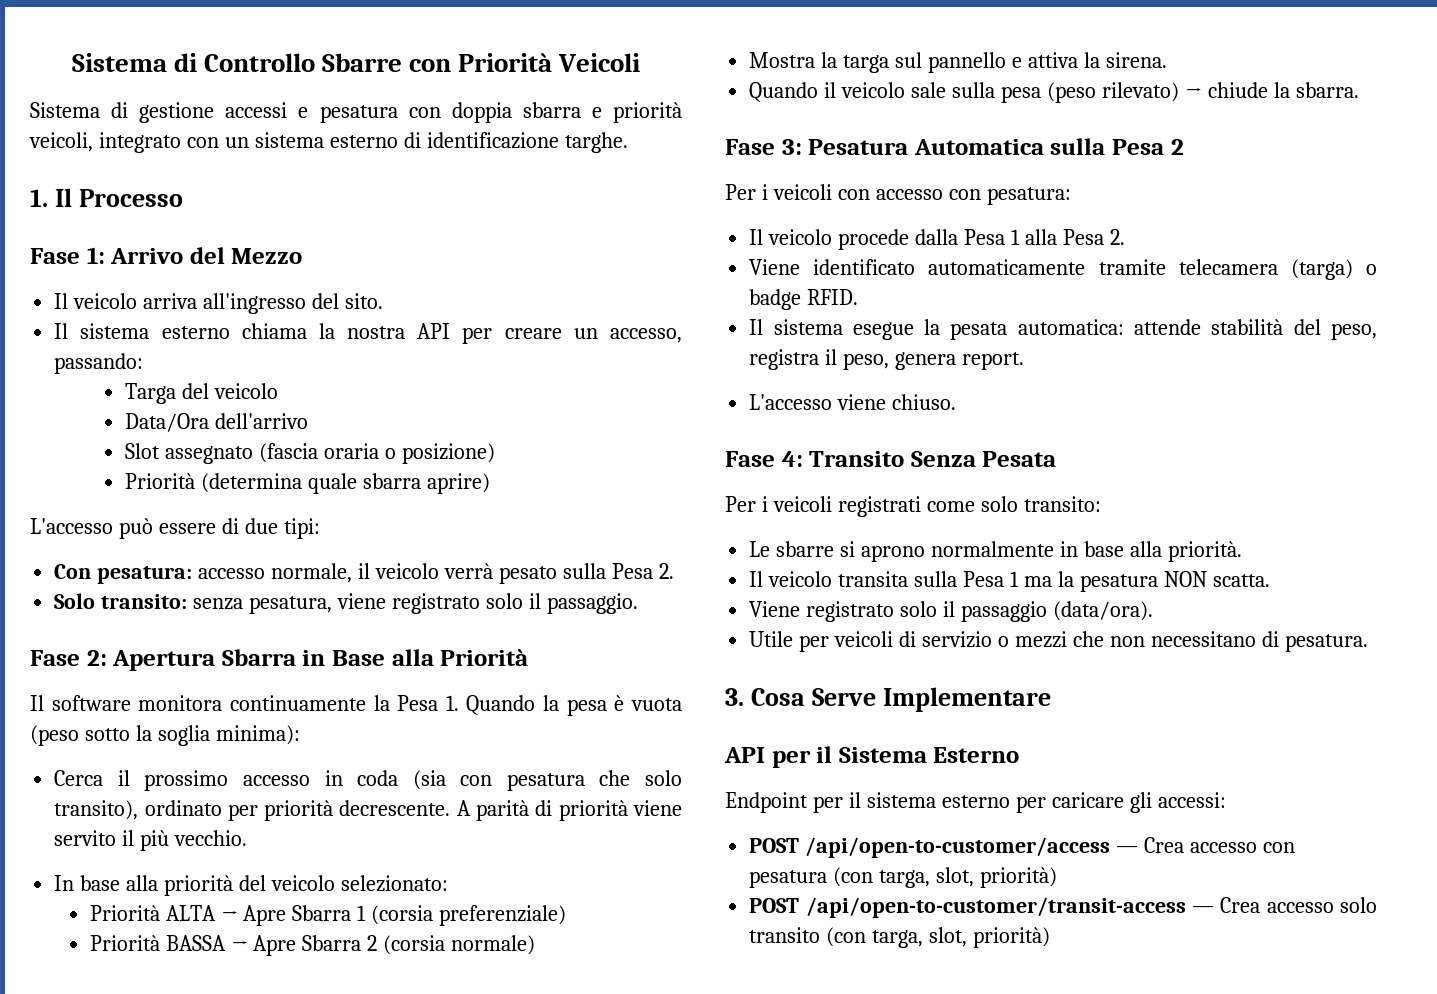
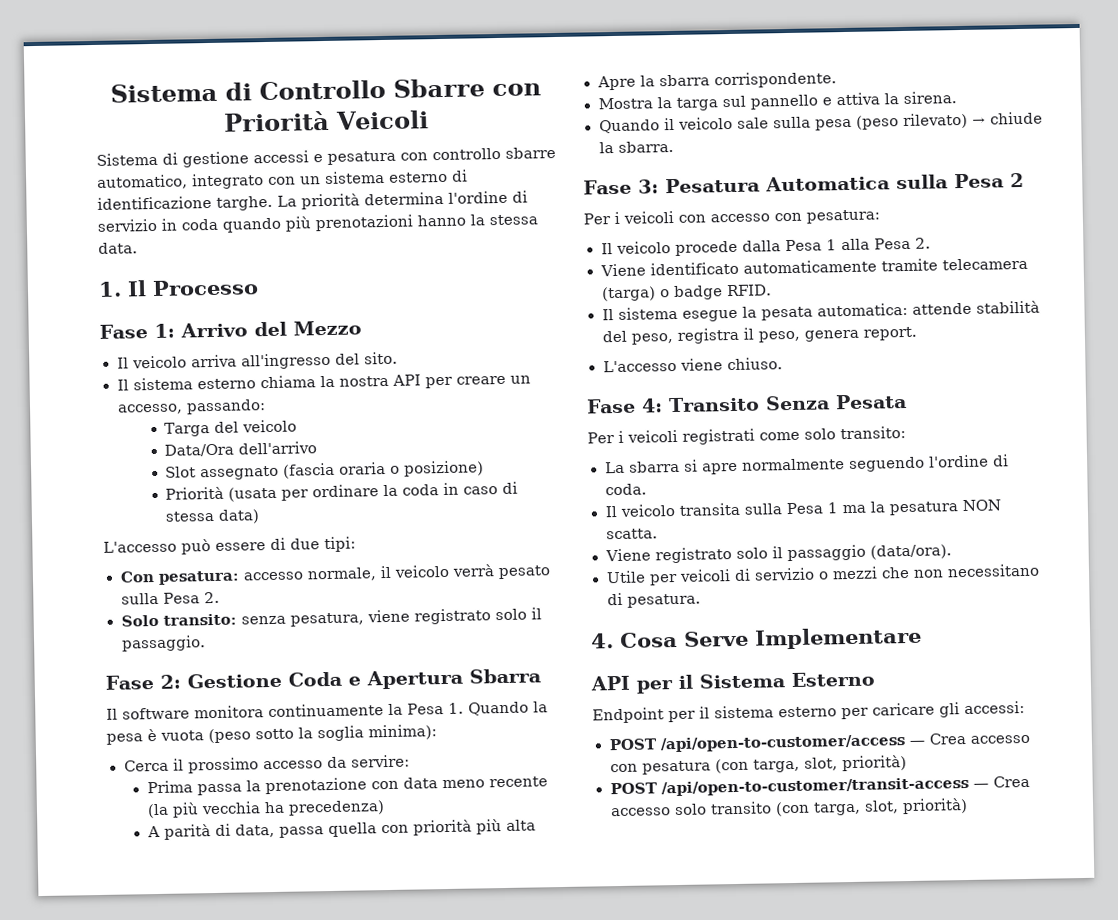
- Sistema di gestione accessi e pesatura con doppia sbarra e priorità veicoli, integrato con un sistema esterno di identificazione targhe.
+ Sistema di gestione accessi e pesatura con controllo sbarre automatico, integrato con un sistema esterno di identificazione targhe. La priorità determina l'ordine di servizio in coda quando più prenotazioni hanno la stessa data.
- Priorità (determina quale sbarra aprire)
+ Priorità (usata per ordinare la coda in caso di stessa data)
- Fase 2: Apertura Sbarra in Base alla Priorità
+ Fase 2: Gestione Coda e Apertura Sbarra
- Cerca il prossimo accesso in coda (sia con pesatura che solo transito), ordinato per priorità decrescente. A parità di priorità viene servito il più vecchio.
- In base alla priorità del veicolo selezionato:
- Priorità ALTA → Apre Sbarra 1 (corsia preferenziale)
- Priorità BASSA → Apre Sbarra 2 (corsia normale)
+ Cerca il prossimo accesso da servire:
+ Prima passa la prenotazione con data meno recente (la più vecchia ha precedenza)
+ A parità di data, passa quella con priorità più alta
+ Apre la sbarra corrispondente.
- Le sbarre si aprono normalmente in base alla priorità.
+ La sbarra si apre normalmente seguendo l'ordine di coda.
- 3. Cosa Serve Implementare
+ 4. Cosa Serve Implementare

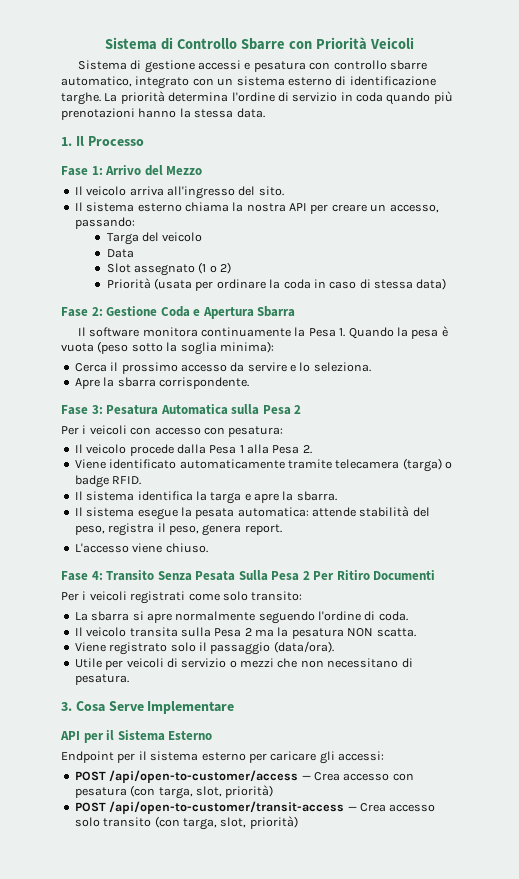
- Data/Ora dell'arrivo
+ Data
- Slot assegnato (fascia oraria o posizione)
+ Slot assegnato (1 o 2)
- L'accesso può essere di due tipi:
- Con pesatura: accesso normale, il veicolo verrà pesato sulla Pesa 2.
- Solo transito: senza pesatura, viene registrato solo il passaggio.
- Cerca il prossimo accesso da servire:
- Prima passa la prenotazione con data meno recente (la più vecchia ha precedenza)
- A parità di data, passa quella con priorità più alta
+ Cerca il prossimo accesso da servire e lo seleziona.
  Apre la sbarra corrispondente.
- Mostra la targa sul pannello e attiva la sirena.
- Quando il veicolo sale sulla pesa (peso rilevato) → chiude la sbarra.
+ Il sistema identifica la targa e apre la sbarra.
- Fase 4: Transito Senza Pesata
+ Fase 4: Transito Senza Pesata Sulla Pesa 2 Per Ritiro Documenti
- Il veicolo transita sulla Pesa 1 ma la pesatura NON scatta.
+ Il veicolo transita sulla Pesa 2 ma la pesatura NON scatta.
- 4. Cosa Serve Implementare
+ 3. Cosa Serve Implementare

